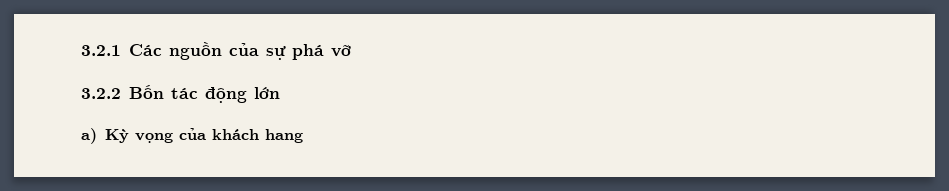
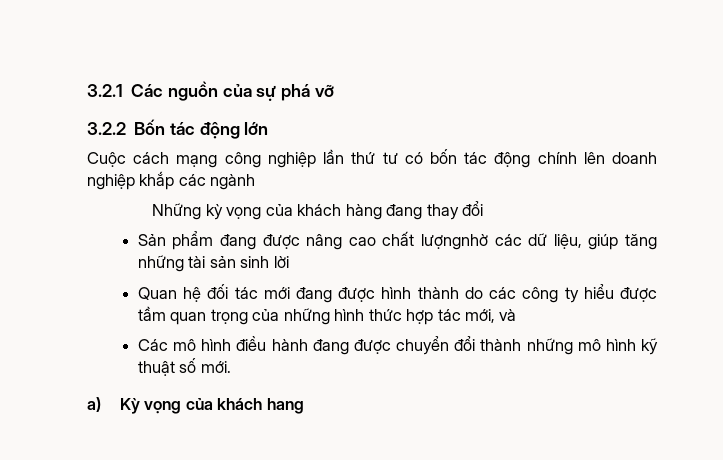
+ Cuộc cách mạng công nghiệp lần thứ tư có bốn tác động chính lên doanh nghiệp khắp các ngành
+ Những kỳ vọng của khách hàng đang thay đổi
+ Sản phẩm đang được nâng cao chất lượngnhờ các dữ liệu, giúp tăng những tài sản sinh lời
+ Quan hệ đối tác mới đang được hình thành do các công ty hiểu được tầm quan trọng của những hình thức hợp tác mới, và
+ Các mô hình điều hành đang được chuyển đổi thành những mô hình kỹ thuật số mới.

